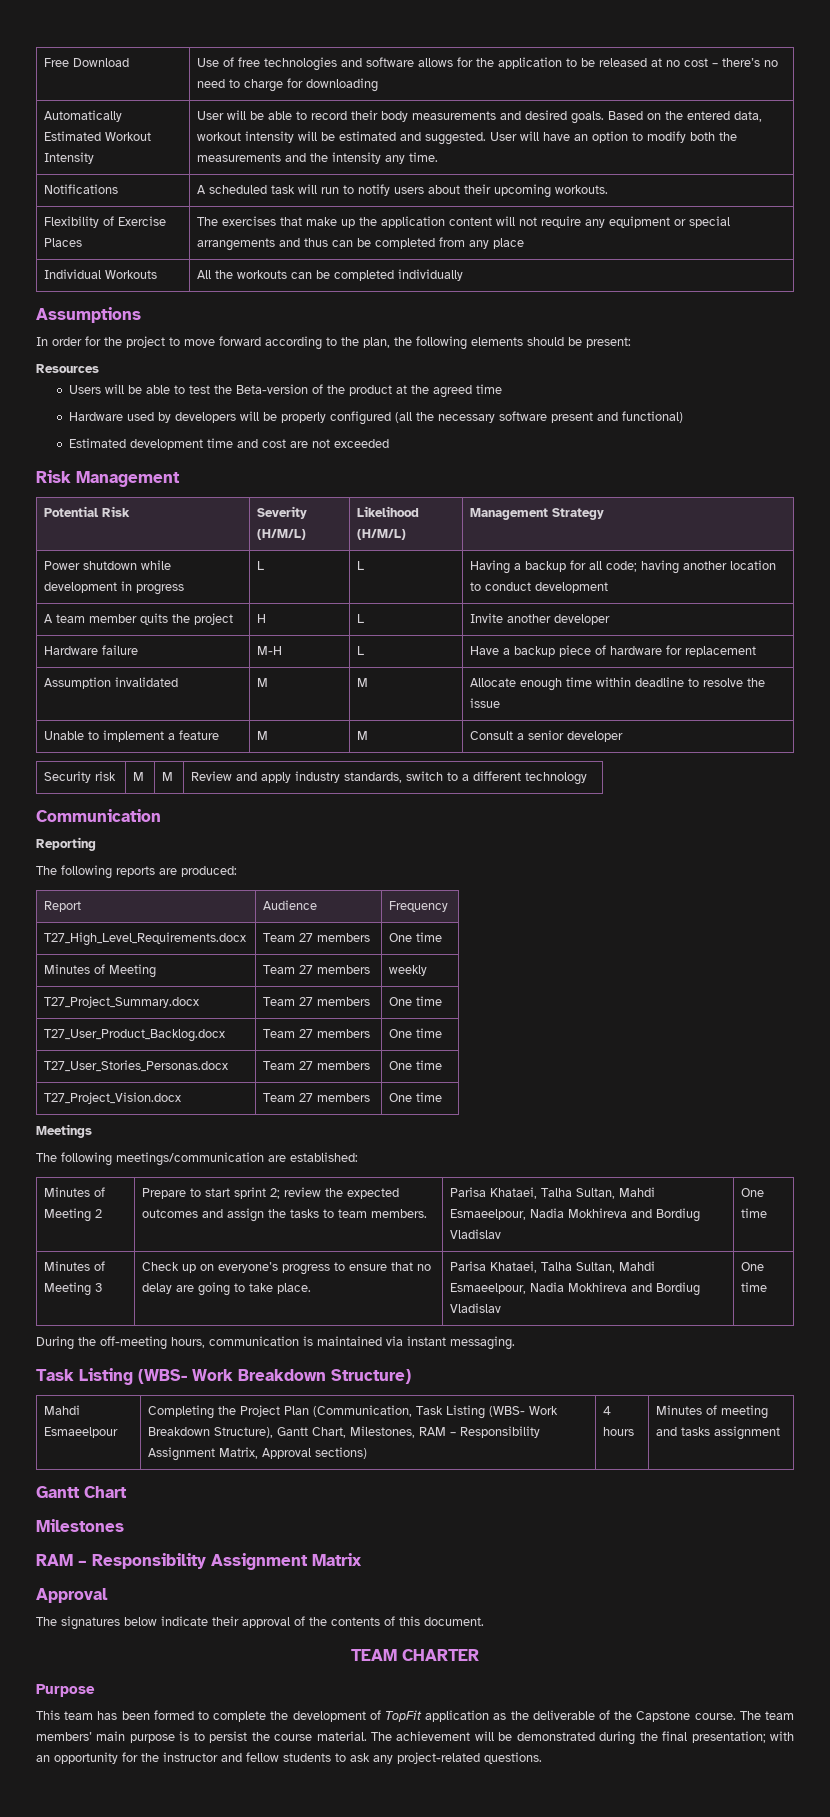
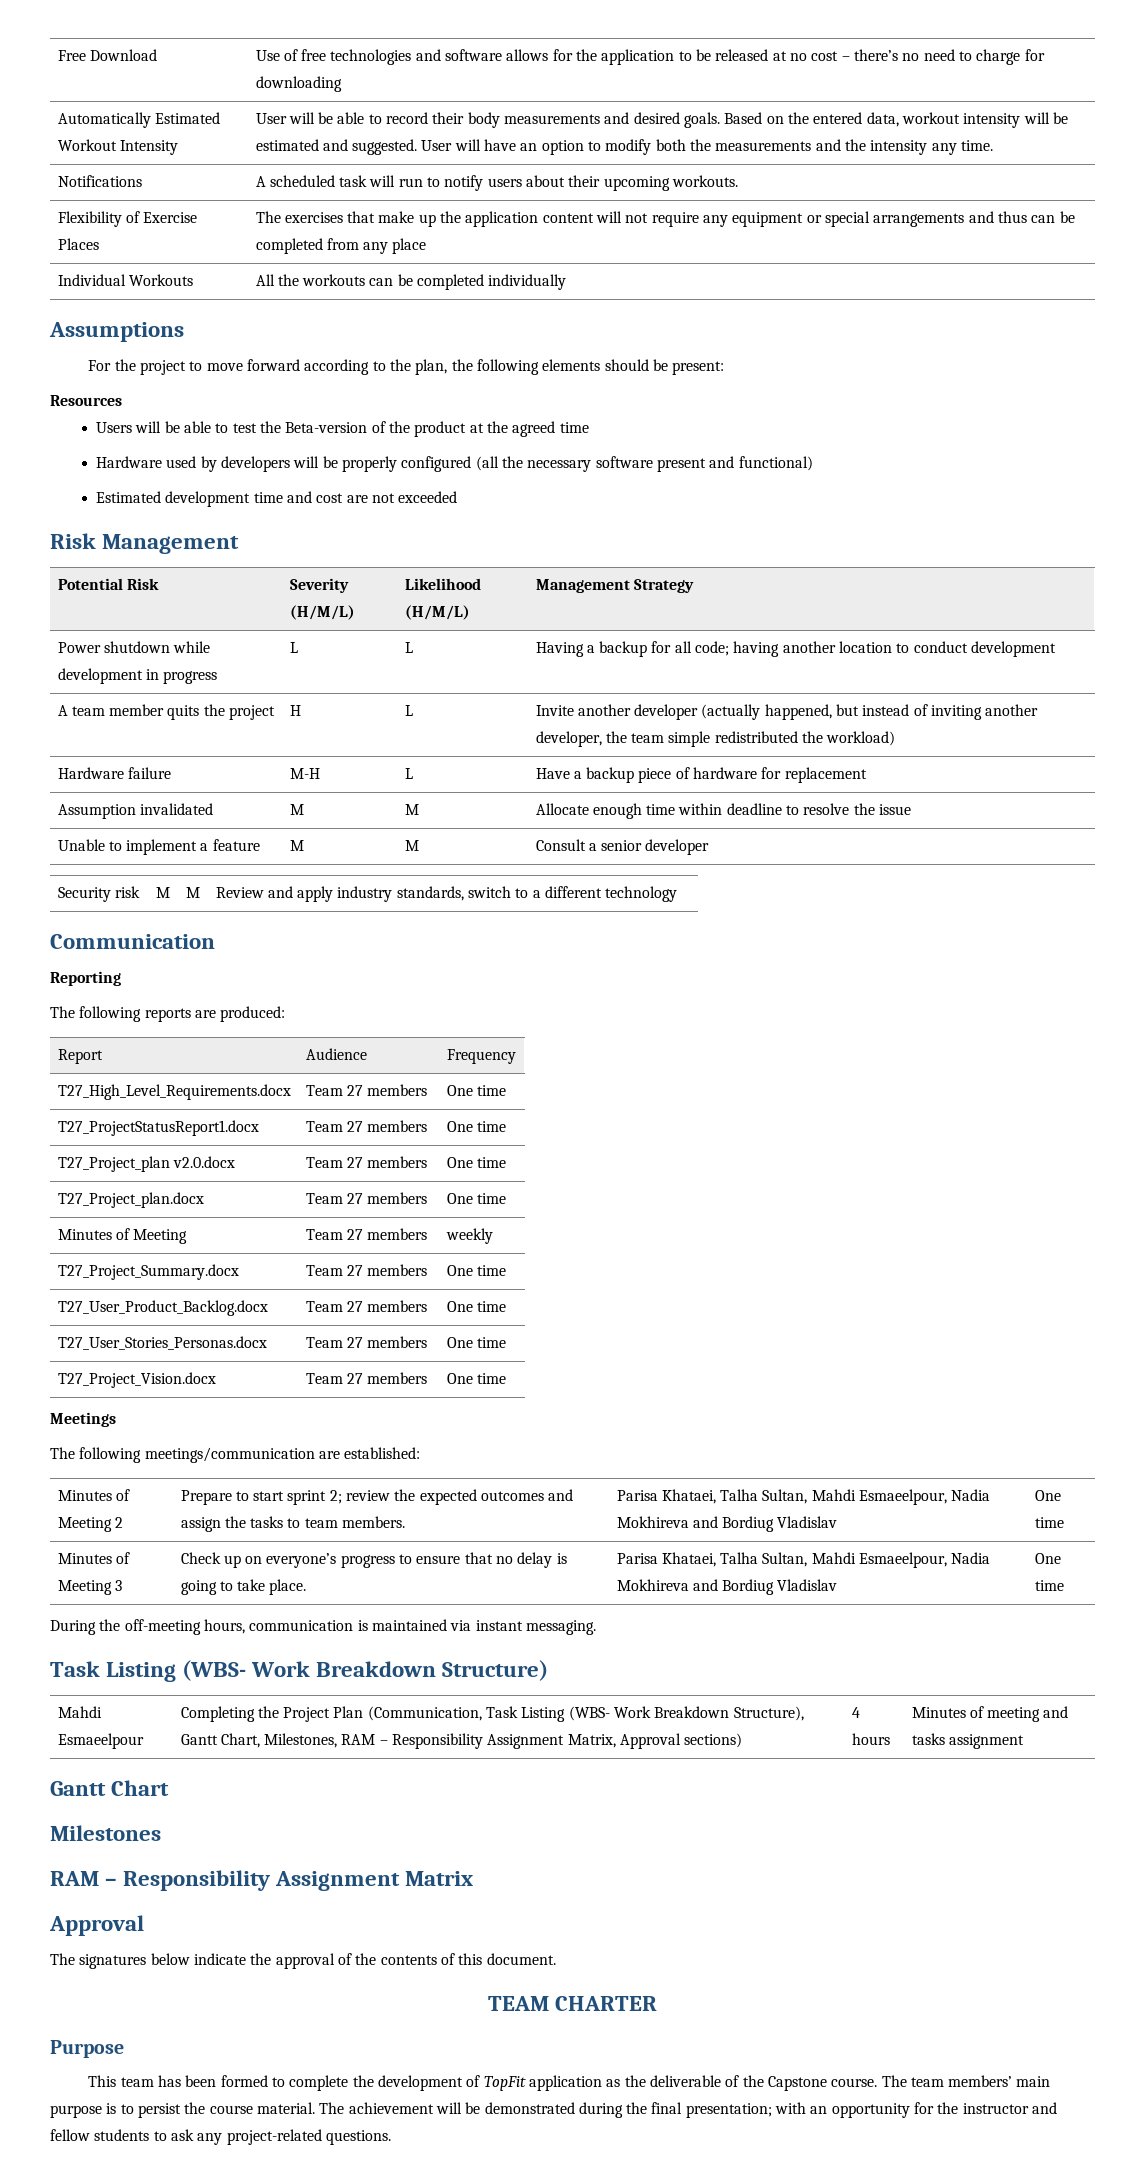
- In order for the project to move forward according to the plan, the following elements should be present:
+ For the project to move forward according to the plan, the following elements should be present:
- A team member quits the project | H | L | Invite another developer
+ A team member quits the project | H | L | Invite another developer (actually happened, but instead of inviting another developer, the team simple redistributed the workload)
+ T27_ProjectStatusReport1.docx | Team 27 members | One time
+ T27_Project_plan v2.0.docx | Team 27 members | One time
+ T27_Project_plan.docx | Team 27 members | One time
- Minutes of Meeting 3 | Check up on everyone’s progress to ensure that no delay are going to take place. | Parisa Khataei, Talha Sultan, Mahdi Esmaeelpour, Nadia Mokhireva and Bordiug Vladislav | One time
+ Minutes of Meeting 3 | Check up on everyone’s progress to ensure that no delay is going to take place. | Parisa Khataei, Talha Sultan, Mahdi Esmaeelpour, Nadia Mokhireva and Bordiug Vladislav | One time
- The signatures below indicate their approval of the contents of this document.
+ The signatures below indicate the approval of the contents of this document.

